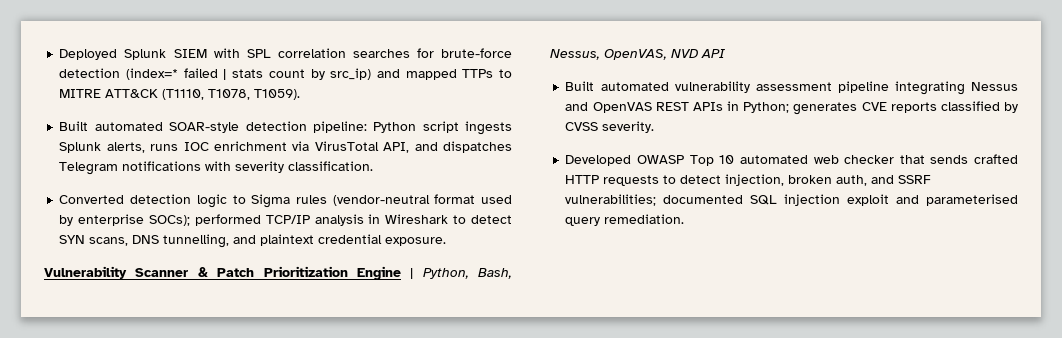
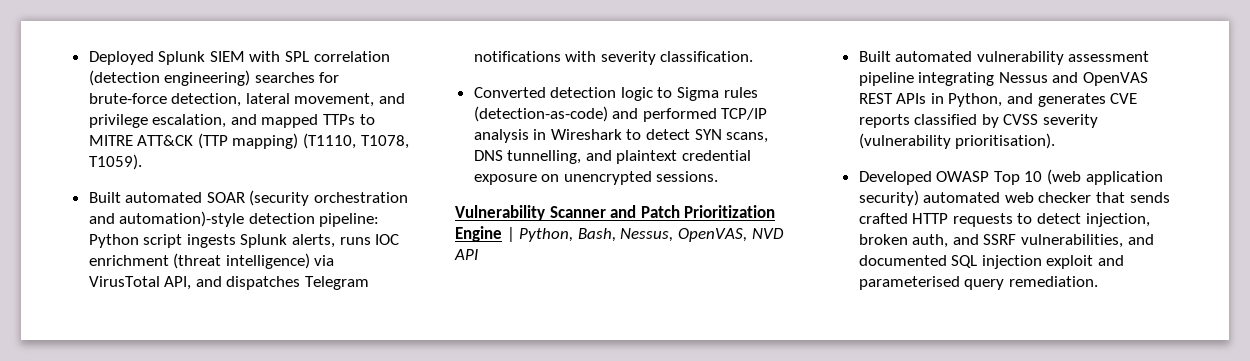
- Deployed Splunk SIEM with SPL correlation searches for brute-force detection (index=* failed | stats count by src_ip) and mapped TTPs to MITRE ATT&CK (T1110, T1078, T1059).
+ Deployed Splunk SIEM with SPL correlation (detection engineering) searches for brute-force detection, lateral movement, and privilege escalation, and mapped TTPs to MITRE ATT&CK (TTP mapping) (T1110, T1078, T1059).
- Built automated SOAR-style detection pipeline: Python script ingests Splunk alerts, runs IOC enrichment via VirusTotal API, and dispatches Telegram notifications with severity classification.
+ Built automated SOAR (security orchestration and automation)-style detection pipeline: Python script ingests Splunk alerts, runs IOC enrichment (threat intelligence) via VirusTotal API, and dispatches Telegram notifications with severity classification.
- Converted detection logic to Sigma rules (vendor-neutral format used by enterprise SOCs); performed TCP/IP analysis in Wireshark to detect SYN scans, DNS tunnelling, and plaintext credential exposure.
+ Converted detection logic to Sigma rules (detection-as-code) and performed TCP/IP analysis in Wireshark to detect SYN scans, DNS tunnelling, and plaintext credential exposure on unencrypted sessions.
- Vulnerability Scanner & Patch Prioritization Engine | Python, Bash, Nessus, OpenVAS, NVD API
+ Vulnerability Scanner and Patch Prioritization Engine | Python, Bash, Nessus, OpenVAS, NVD API
- Built automated vulnerability assessment pipeline integrating Nessus and OpenVAS REST APIs in Python; generates CVE reports classified by CVSS severity.
+ Built automated vulnerability assessment pipeline integrating Nessus and OpenVAS REST APIs in Python, and generates CVE reports classified by CVSS severity (vulnerability prioritisation).
- Developed OWASP Top 10 automated web checker that sends crafted HTTP requests to detect injection, broken auth, and SSRF vulnerabilities; documented SQL injection exploit and parameterised query remediation.
+ Developed OWASP Top 10 (web application security) automated web checker that sends crafted HTTP requests to detect injection, broken auth, and SSRF vulnerabilities, and documented SQL injection exploit and parameterised query remediation.

